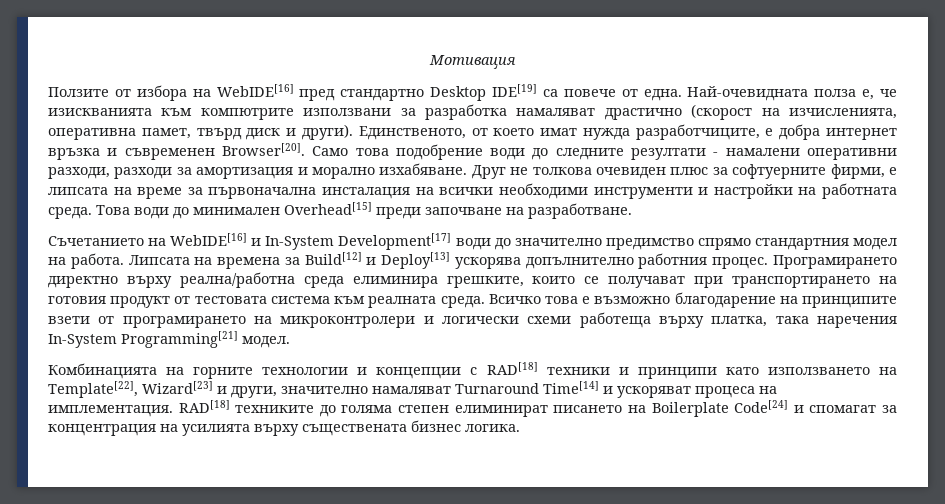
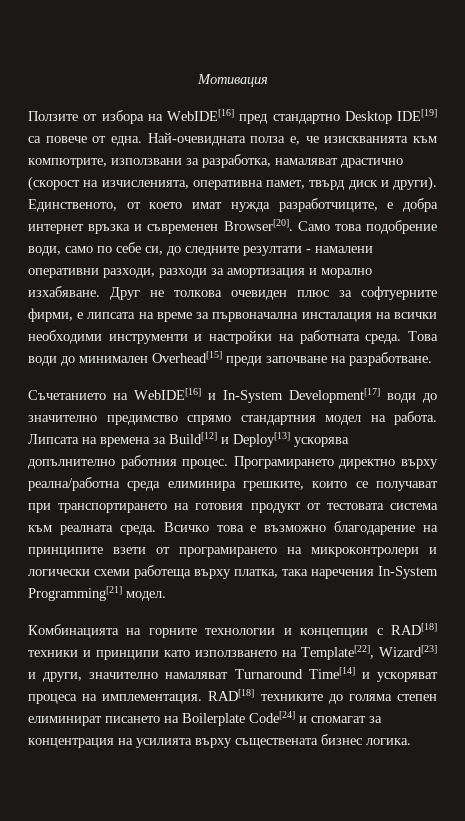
- Най-очевидната полза е, че изискванията към компютрите използвани за разработка намаляват драстично (скорост на изчисленията, оперативна памет, твърд диск и други).
+ Най-очевидната полза е, че изискванията към компютрите, използвани за разработка, намаляват драстично (скорост на изчисленията, оперативна памет, твърд диск и други).
- Само това подобрение води до следните резултати - намалени оперативни разходи, разходи за амортизация и морално изхабяване.
+ Само това подобрение води, само по себе си, до следните резултати - намалени оперативни разходи, разходи за амортизация и морално изхабяване.

